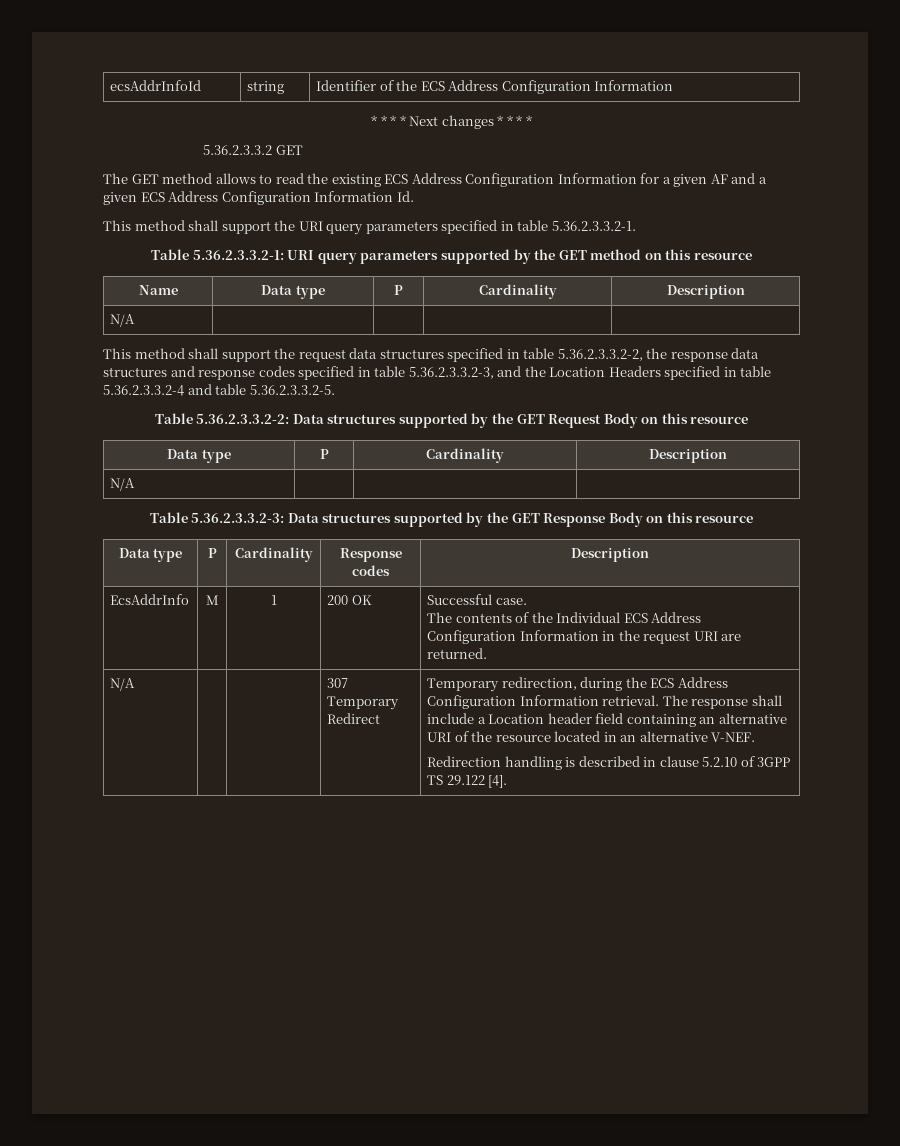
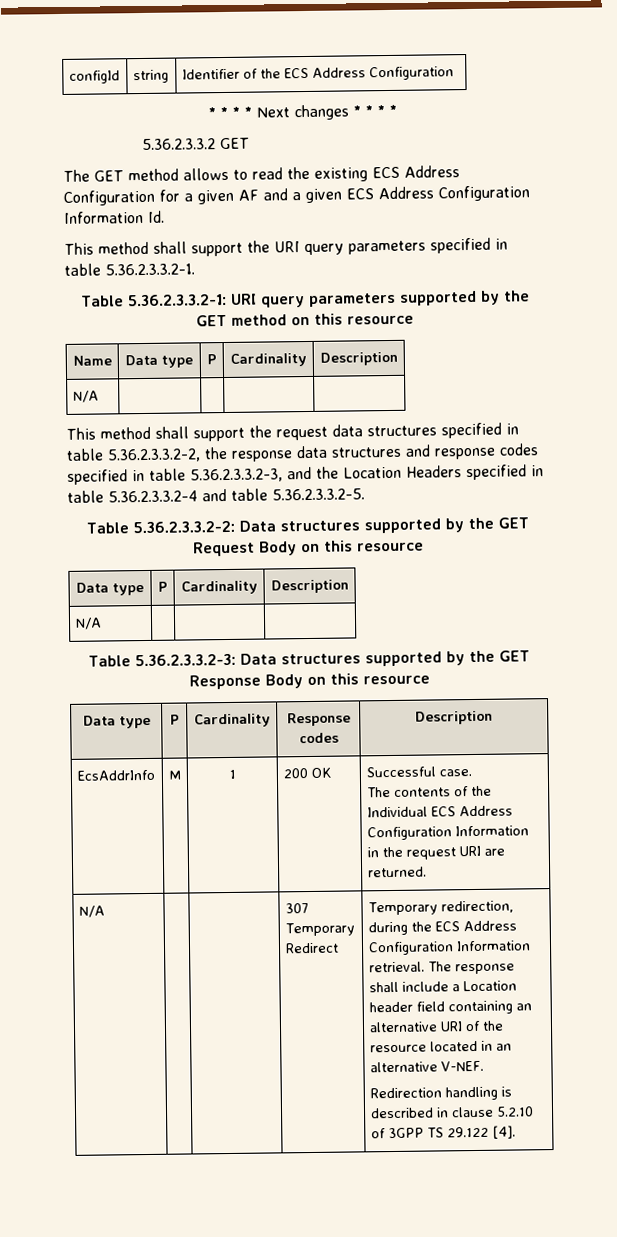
- ecsAddrInfoId | string | Identifier of the ECS Address Configuration Information
+ configId | string | Identifier of the ECS Address Configuration
- The GET method allows to read the existing ECS Address Configuration Information for a given AF and a given ECS Address Configuration Information Id.
+ The GET method allows to read the existing ECS Address Configuration for a given AF and a given ECS Address Configuration Information Id.

